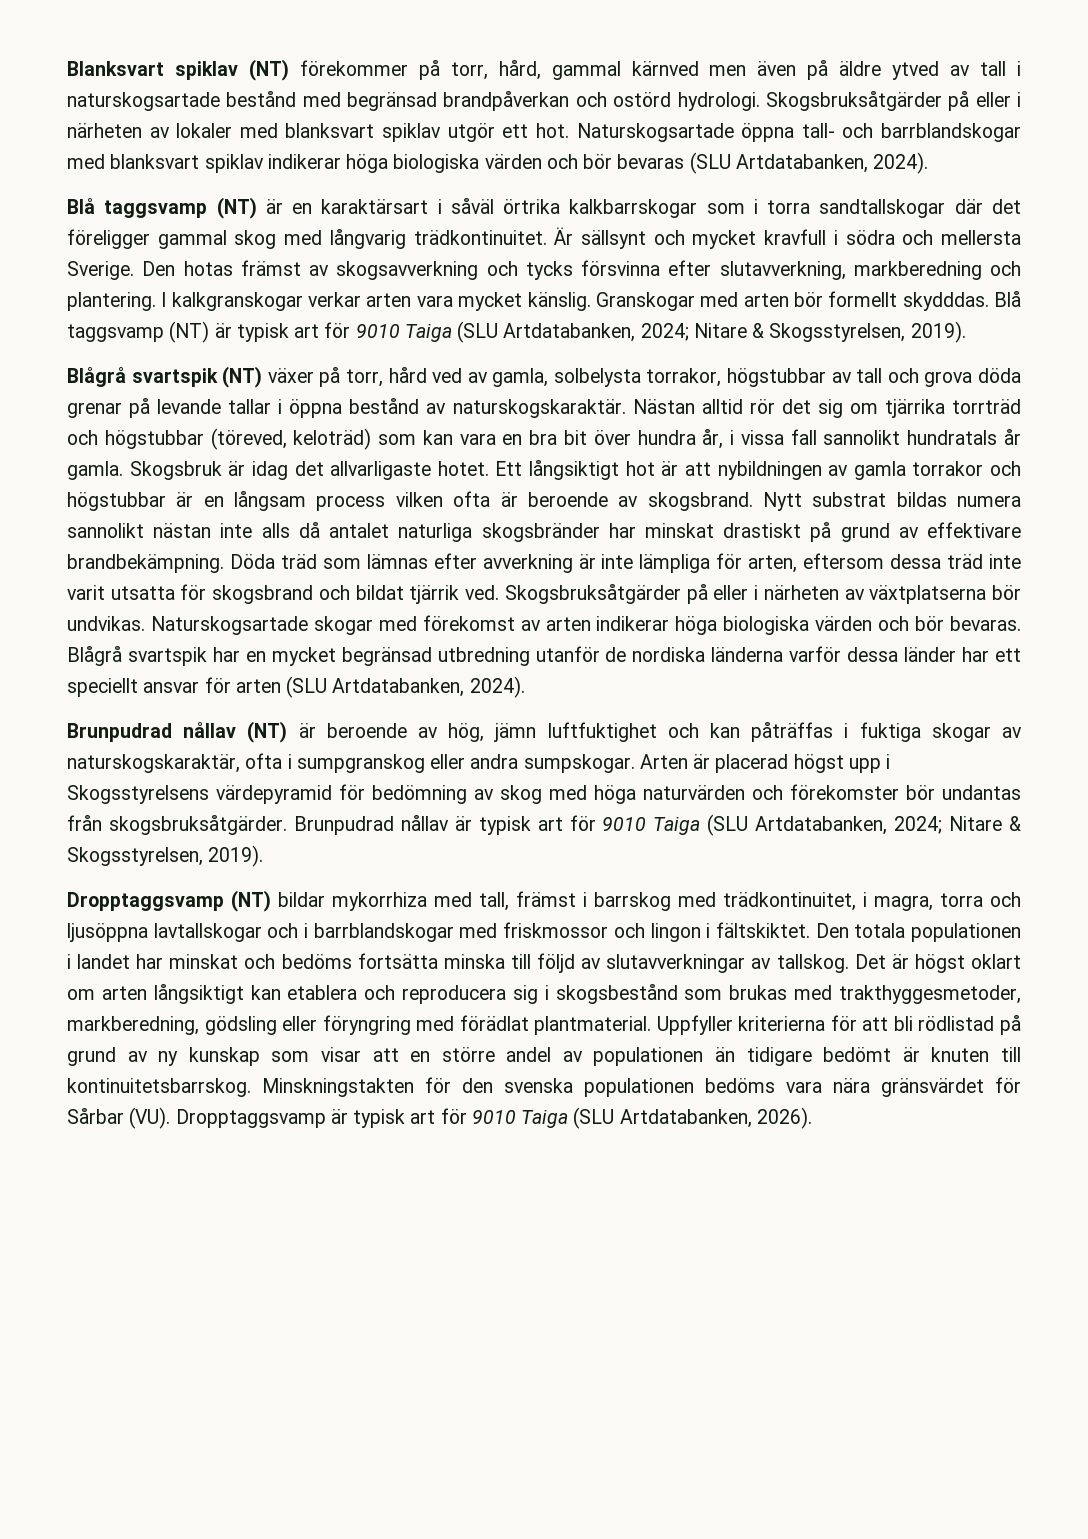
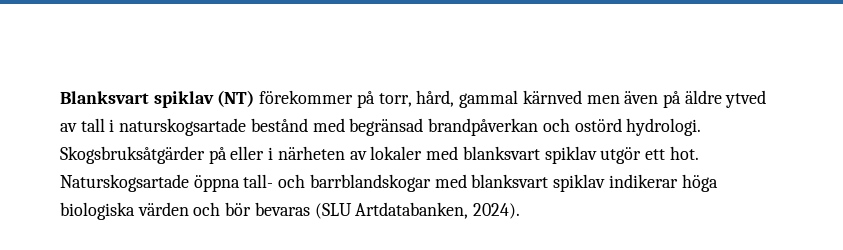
- Blå taggsvamp (NT) är en karaktärsart i såväl örtrika kalkbarrskogar som i torra sandtallskogar där det föreligger gammal skog med långvarig trädkontinuitet. Är sällsynt och mycket kravfull i södra och mellersta Sverige. Den hotas främst av skogsavverkning och tycks försvinna efter slutavverkning, markberedning och plantering. I kalkgranskogar verkar arten vara mycket känslig. Granskogar med arten bör formellt skydddas. Blå taggsvamp (NT) är typisk art för 9010 Taiga (SLU Artdatabanken, 2024; Nitare & Skogsstyrelsen, 2019).
- Blågrå svartspik (NT) växer på torr, hård ved av gamla, solbelysta torrakor, högstubbar av tall och grova döda grenar på levande tallar i öppna bestånd av naturskogskaraktär. Nästan alltid rör det sig om tjärrika torrträd och högstubbar (töreved, keloträd) som kan vara en bra bit över hundra år, i vissa fall sannolikt hundratals år gamla. Skogsbruk är idag det allvarligaste hotet. Ett långsiktigt hot är att nybildningen av gamla torrakor och högstubbar är en långsam process vilken ofta är beroende av skogsbrand. Nytt substrat bildas numera sannolikt nästan inte alls då antalet naturliga skogsbränder har minskat drastiskt på grund av effektivare brandbekämpning. Döda träd som lämnas efter avverkning är inte lämpliga för arten, eftersom dessa träd inte varit utsatta för skogsbrand och bildat tjärrik ved. Skogsbruksåtgärder på eller i närheten av växtplatserna bör undvikas. Naturskogsartade skogar med förekomst av arten indikerar höga biologiska värden och bör bevaras. Blågrå svartspik har en mycket begränsad utbredning utanför de nordiska länderna varför dessa länder har ett speciellt ansvar för arten (SLU Artdatabanken, 2024).
- Brunpudrad nållav (NT) är beroende av hög, jämn luftfuktighet och kan påträffas i fuktiga skogar av naturskogskaraktär, ofta i sumpgranskog eller andra sumpskogar. Arten är placerad högst upp i Skogsstyrelsens värdepyramid för bedömning av skog med höga naturvärden och förekomster bör undantas från skogsbruksåtgärder. Brunpudrad nållav är typisk art för 9010 Taiga (SLU Artdatabanken, 2024; Nitare & Skogsstyrelsen, 2019).
- Dropptaggsvamp (NT) bildar mykorrhiza med tall, främst i barrskog med trädkontinuitet, i magra, torra och ljusöppna lavtallskogar och i barrblandskogar med friskmossor och lingon i fältskiktet. Den totala populationen i landet har minskat och bedöms fortsätta minska till följd av slutavverkningar av tallskog. Det är högst oklart om arten långsiktigt kan etablera och reproducera sig i skogsbestånd som brukas med trakthyggesmetoder, markberedning, gödsling eller föryngring med förädlat plantmaterial. Uppfyller kriterierna för att bli rödlistad på grund av ny kunskap som visar att en större andel av populationen än tidigare bedömt är knuten till kontinuitetsbarrskog. Minskningstakten för den svenska populationen bedöms vara nära gränsvärdet för Sårbar (VU). Dropptaggsvamp är typisk art för 9010 Taiga (SLU Artdatabanken, 2026).

